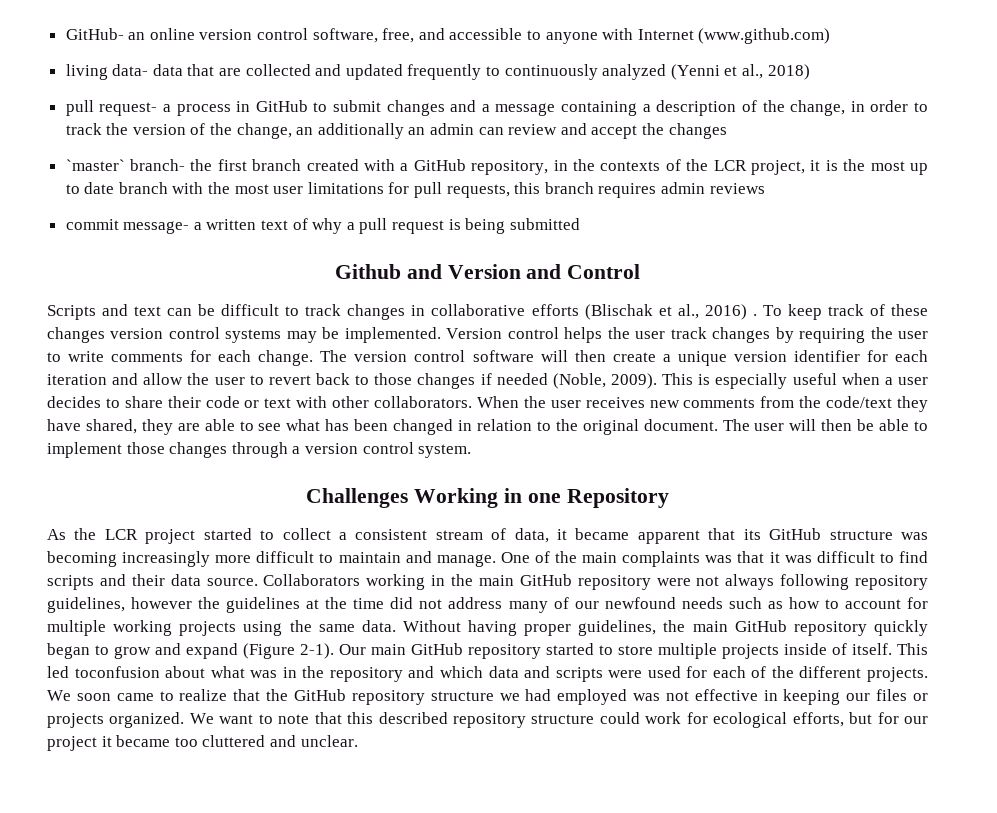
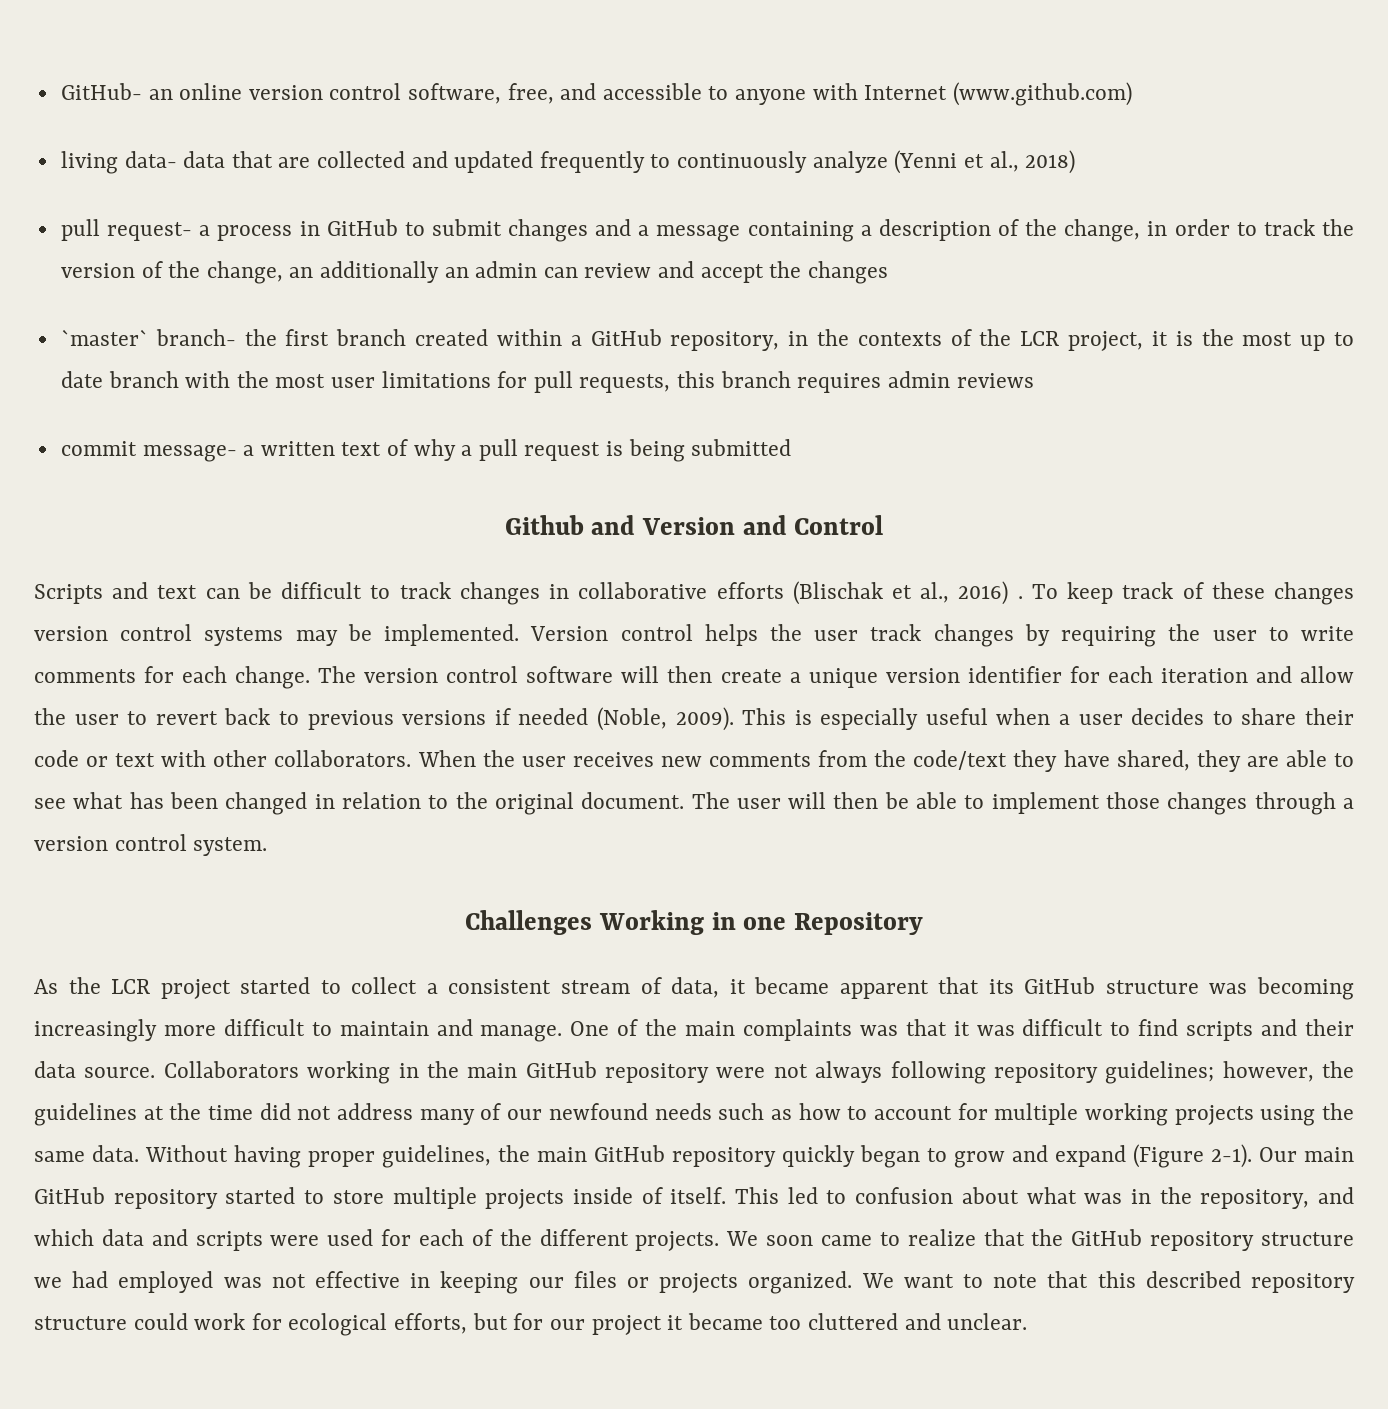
- living data- data that are collected and updated frequently to continuously analyzed (Yenni et al., 2018)
+ living data- data that are collected and updated frequently to continuously analyze (Yenni et al., 2018)
- `master` branch- the first branch created with a GitHub repository, in the contexts of the LCR project, it is the most up to date branch with the most user limitations for pull requests, this branch requires admin reviews
+ `master` branch- the first branch created within a GitHub repository, in the contexts of the LCR project, it is the most up to date branch with the most user limitations for pull requests, this branch requires admin reviews
- The version control software will then create a unique version identifier for each iteration and allow the user to revert back to those changes if needed (Noble, 2009).
+ The version control software will then create a unique version identifier for each iteration and allow the user to revert back to previous versions if needed (Noble, 2009).
- Collaborators working in the main GitHub repository were not always following repository guidelines, however the guidelines at the time did not address many of our newfound needs such as how to account for multiple working projects using the same data.
+ Collaborators working in the main GitHub repository were not always following repository guidelines; however, the guidelines at the time did not address many of our newfound needs such as how to account for multiple working projects using the same data.
- This led toconfusion about what was in the repository and which data and scripts were used for each of the different projects.
+ This led to confusion about what was in the repository, and which data and scripts were used for each of the different projects.

